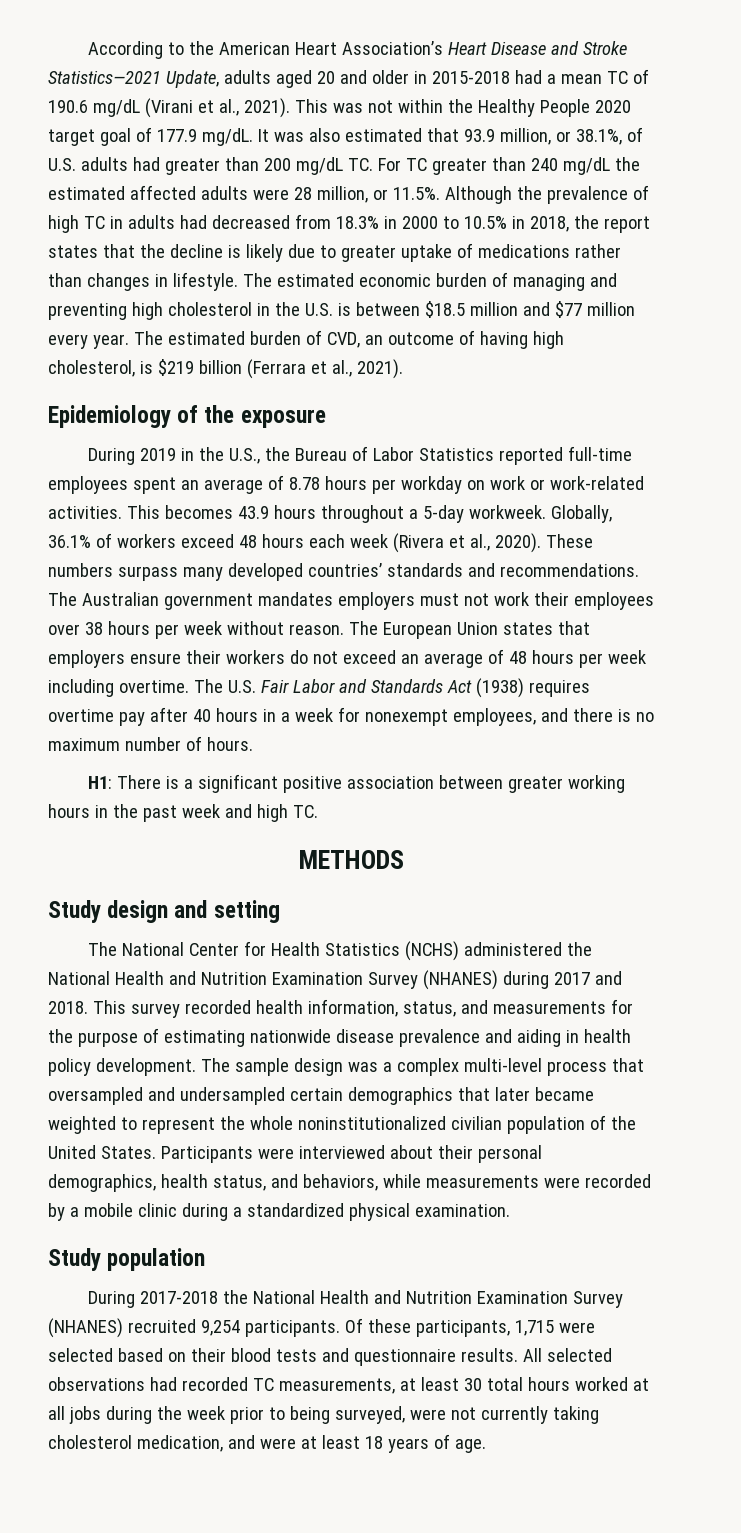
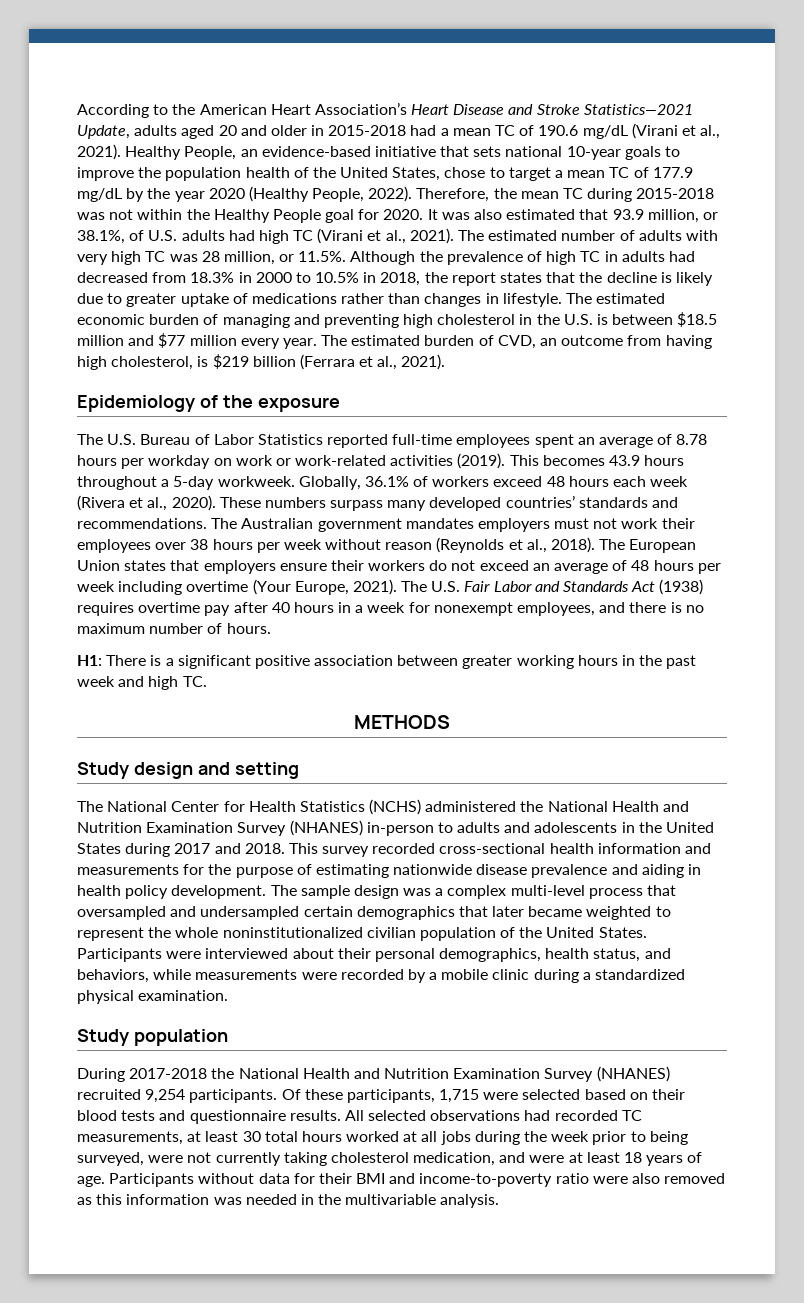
- This was not within the Healthy People 2020 target goal of 177.9 mg/dL.
+ Healthy People, an evidence-based initiative that sets national 10-year goals to improve the population health of the United States, chose to target a mean TC of 177.9 mg/dL by the year 2020 (Healthy People, 2022). Therefore, the mean TC during 2015-2018 was not within the Healthy People goal for 2020.
- It was also estimated that 93.9 million, or 38.1%, of U.S. adults had greater than 200 mg/dL TC. For TC greater than 240 mg/dL the estimated affected adults were 28 million, or 11.5%. Although the prevalence of high TC in adults had decreased from 18.3% in 2000 to 10.5% in 2018, the report states that the decline is likely due to greater uptake of medications rather than changes in lifestyle.
+ It was also estimated that 93.9 million, or 38.1%, of U.S. adults had high TC (Virani et al., 2021). The estimated number of adults with very high TC was 28 million, or 11.5%. Although the prevalence of high TC in adults had decreased from 18.3% in 2000 to 10.5% in 2018, the report states that the decline is likely due to greater uptake of medications rather than changes in lifestyle.
- The estimated burden of CVD, an outcome of having high cholesterol, is $219 billion (Ferrara et al., 2021).
+ The estimated burden of CVD, an outcome from having high cholesterol, is $219 billion (Ferrara et al., 2021).
- During 2019 in the U.S., the Bureau of Labor Statistics reported full-time employees spent an average of 8.78 hours per workday on work or work-related activities.
+ The U.S. Bureau of Labor Statistics reported full-time employees spent an average of 8.78 hours per workday on work or work-related activities (2019).
- The Australian government mandates employers must not work their employees over 38 hours per week without reason.
+ The Australian government mandates employers must not work their employees over 38 hours per week without reason (Reynolds et al., 2018).
- The European Union states that employers ensure their workers do not exceed an average of 48 hours per week including overtime.
+ The European Union states that employers ensure their workers do not exceed an average of 48 hours per week including overtime (Your Europe, 2021).
- The National Center for Health Statistics (NCHS) administered the National Health and Nutrition Examination Survey (NHANES) during 2017 and 2018.
+ The National Center for Health Statistics (NCHS) administered the National Health and Nutrition Examination Survey (NHANES) in-person to adults and adolescents in the United States during 2017 and 2018.
- This survey recorded health information, status, and measurements for the purpose of estimating nationwide disease prevalence and aiding in health policy development.
+ This survey recorded cross-sectional health information and measurements for the purpose of estimating nationwide disease prevalence and aiding in health policy development.
+ Participants without data for their BMI and income-to-poverty ratio were also removed as this information was needed in the multivariable analysis.

